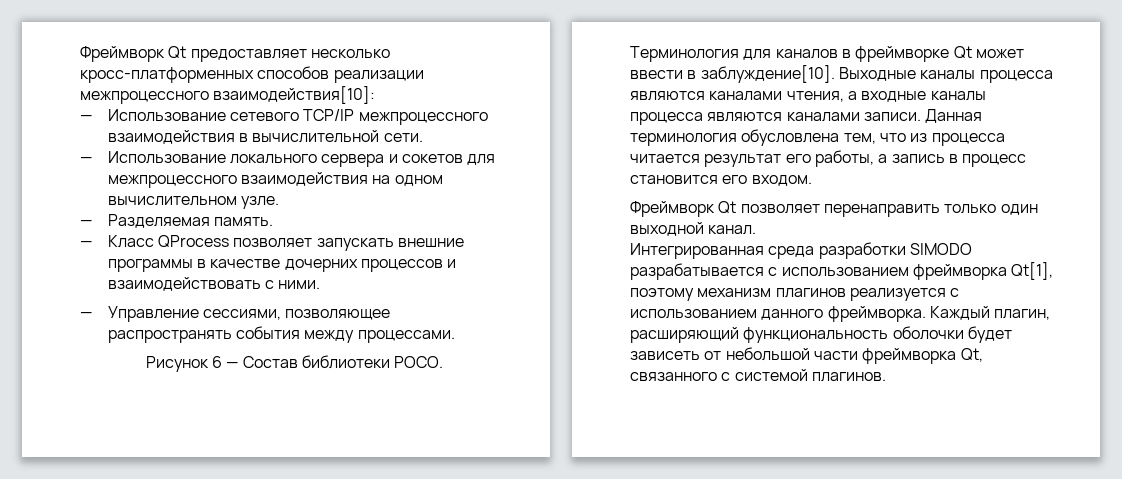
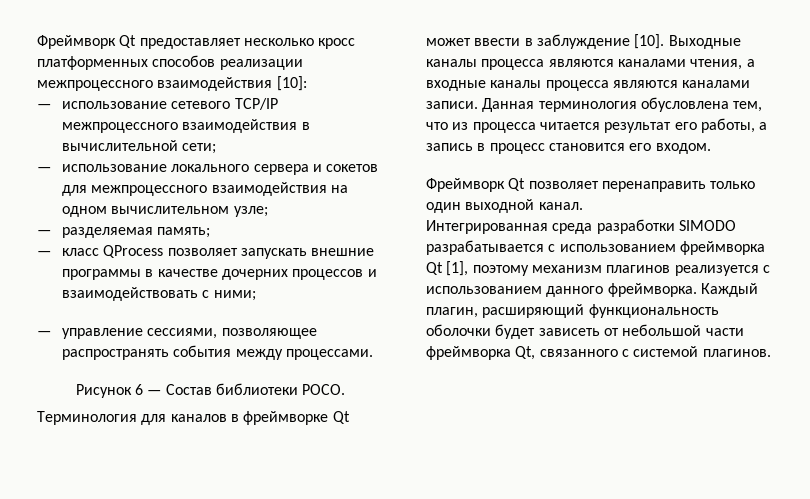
- Фреймворк Qt предоставляет несколько кросс-платформенных способов реализации межпроцессного взаимодействия[10]:
- — Использование сетевого TCP/IP межпроцессного взаимодействия в вычислительной сети.
- — Использование локального сервера и сокетов для межпроцессного взаимодействия на одном вычислительном узле.
- — Разделяемая память.
- — Класс QProcess позволяет запускать внешние программы в качестве дочерних процессов и взаимодействовать с ними.
- — Управление сессиями, позволяющее распространять события между процессами.
+ Фреймворк Qt предоставляет несколько кросс платформенных способов реализации межпроцессного взаимодействия [10]:
+ — использование сетевого TCP/IP межпроцессного взаимодействия в вычислительной сети;
+ — использование локального сервера и сокетов для межпроцессного взаимодействия на одном вычислительном узле;
+ — разделяемая память;
+ — класс QProcess позволяет запускать внешние программы в качестве дочерних процессов и взаимодействовать с ними;
+ — управление сессиями, позволяющее распространять события между процессами.
- Терминология для каналов в фреймворке Qt может ввести в заблуждение[10].
+ Терминология для каналов в фреймворке Qt может ввести в заблуждение [10].
- Интегрированная среда разработки SIMODO разрабатывается с использованием фреймворка Qt[1], поэтому механизм плагинов реализуется с использованием данного фреймворка.
+ Интегрированная среда разработки SIMODO разрабатывается с использованием фреймворка Qt [1], поэтому механизм плагинов реализуется с использованием данного фреймворка.

